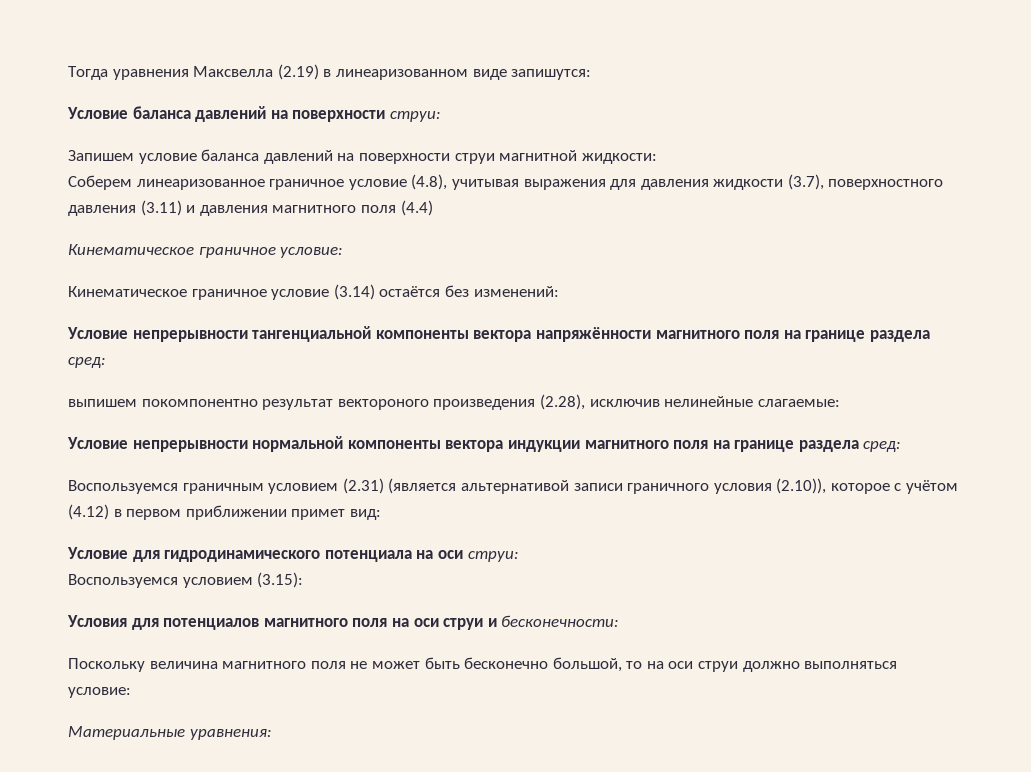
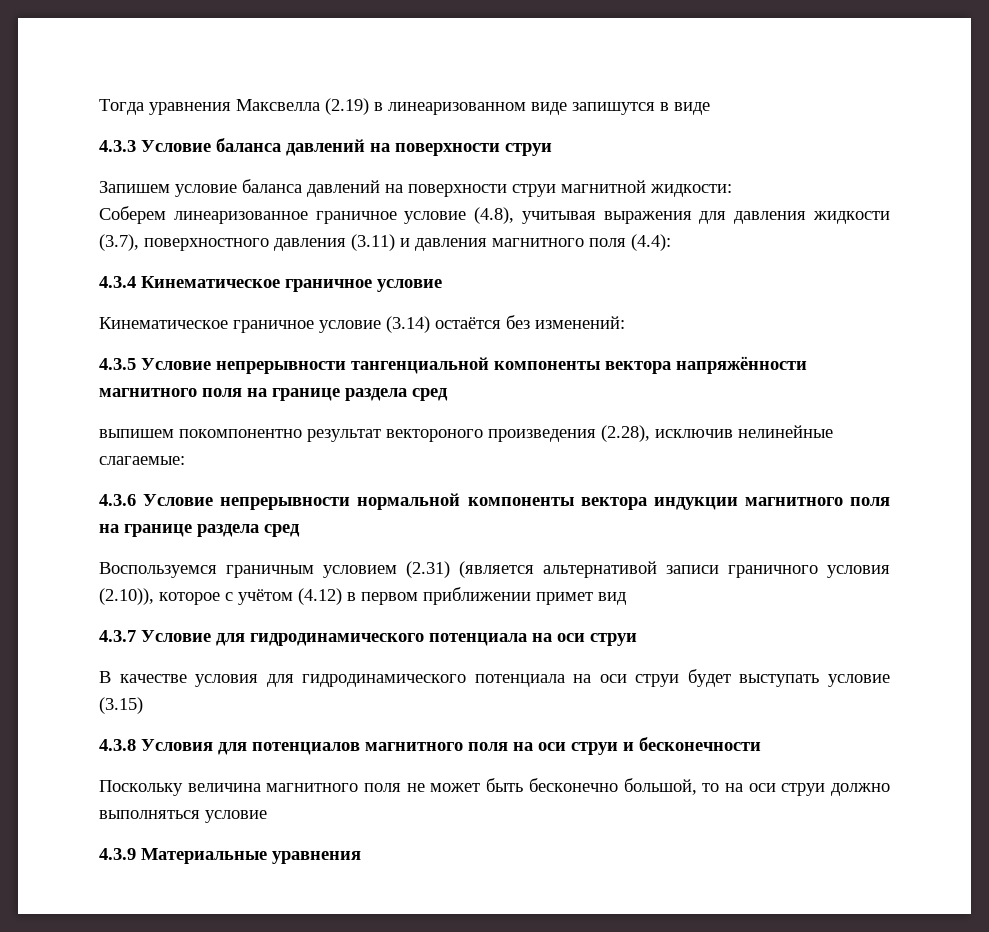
- Тогда уравнения Максвелла (2.19) в линеаризованном виде запишутся:
- Условие баланса давлений на поверхности струи:
+ Тогда уравнения Максвелла (2.19) в линеаризованном виде запишутся в виде
+ 4.3.3 Условие баланса давлений на поверхности струи
- Соберем линеаризованное граничное условие (4.8), учитывая выражения для давления жидкости (3.7), поверхностного давления (3.11) и давления магнитного поля (4.4)
- Кинематическое граничное условие:
+ Соберем линеаризованное граничное условие (4.8), учитывая выражения для давления жидкости (3.7), поверхностного давления (3.11) и давления магнитного поля (4.4):
+ 4.3.4 Кинематическое граничное условие
- Условие непрерывности тангенциальной компоненты вектора напряжённости магнитного поля на границе раздела сред:
+ 4.3.5 Условие непрерывности тангенциальной компоненты вектора напряжённости магнитного поля на границе раздела сред
- Условие непрерывности нормальной компоненты вектора индукции магнитного поля на границе раздела сред:
+ 4.3.6 Условие непрерывности нормальной компоненты вектора индукции магнитного поля на границе раздела сред
- Воспользуемся граничным условием (2.31) (является альтернативой записи граничного условия (2.10)), которое с учётом (4.12) в первом приближении примет вид:
- Условие для гидродинамического потенциала на оси струи:
- Воспользуемся условием (3.15):
- Условия для потенциалов магнитного поля на оси струи и бесконечности:
+ Воспользуемся граничным условием (2.31) (является альтернативой записи граничного условия (2.10)), которое с учётом (4.12) в первом приближении примет вид
+ 4.3.7 Условие для гидродинамического потенциала на оси струи
+ В качестве условия для гидродинамического потенциала на оси струи будет выступать условие (3.15)
+ 4.3.8 Условия для потенциалов магнитного поля на оси струи и бесконечности
- Поскольку величина магнитного поля не может быть бесконечно большой, то на оси струи должно выполняться условие:
- Материальные уравнения:
+ Поскольку величина магнитного поля не может быть бесконечно большой, то на оси струи должно выполняться условие
+ 4.3.9 Материальные уравнения

